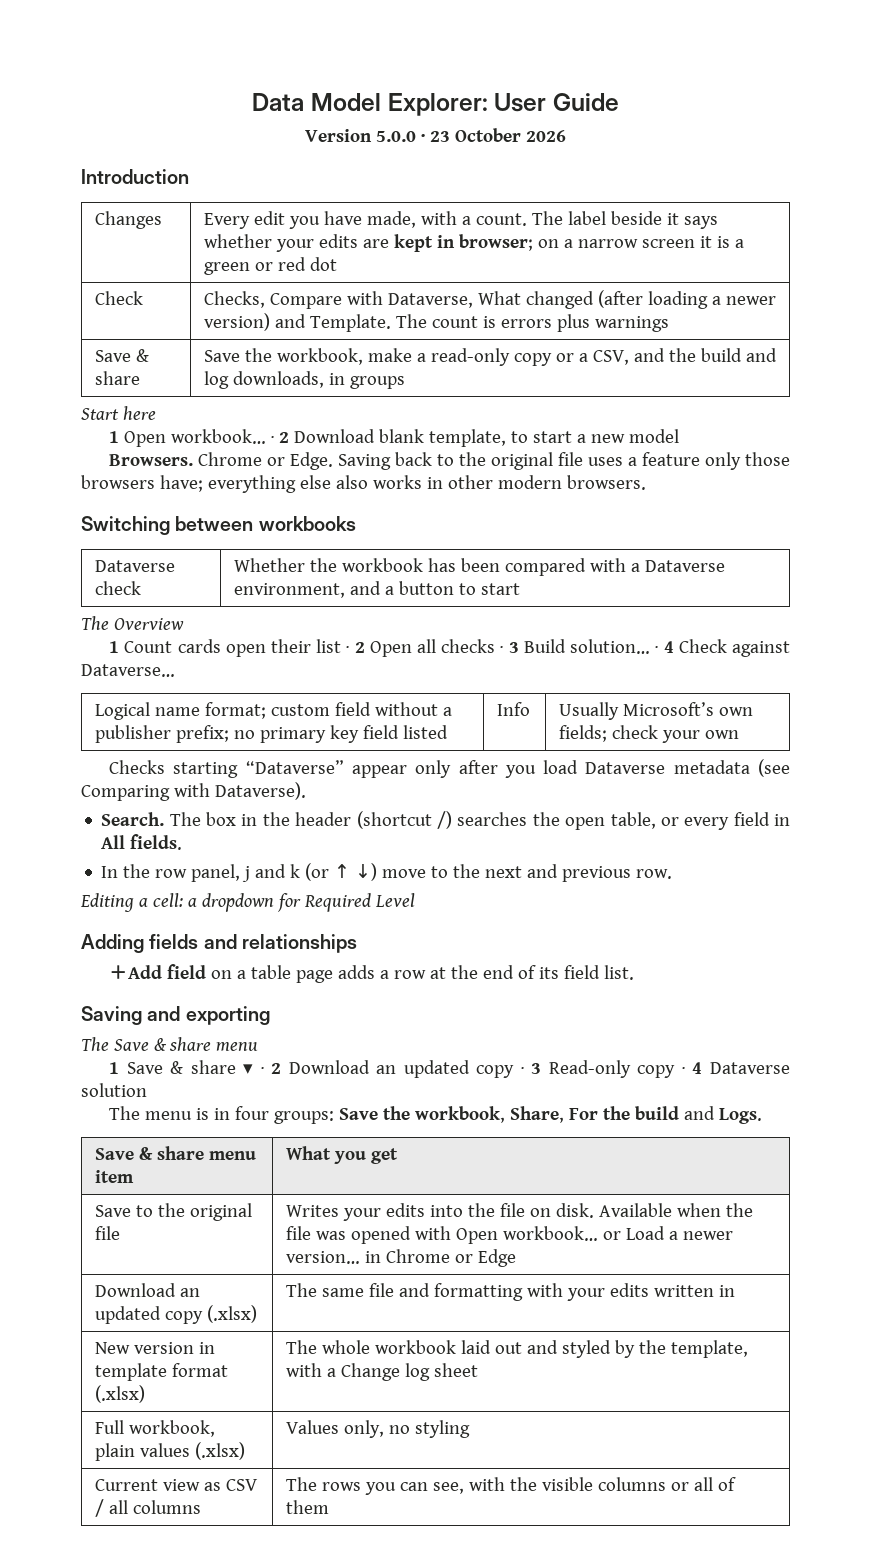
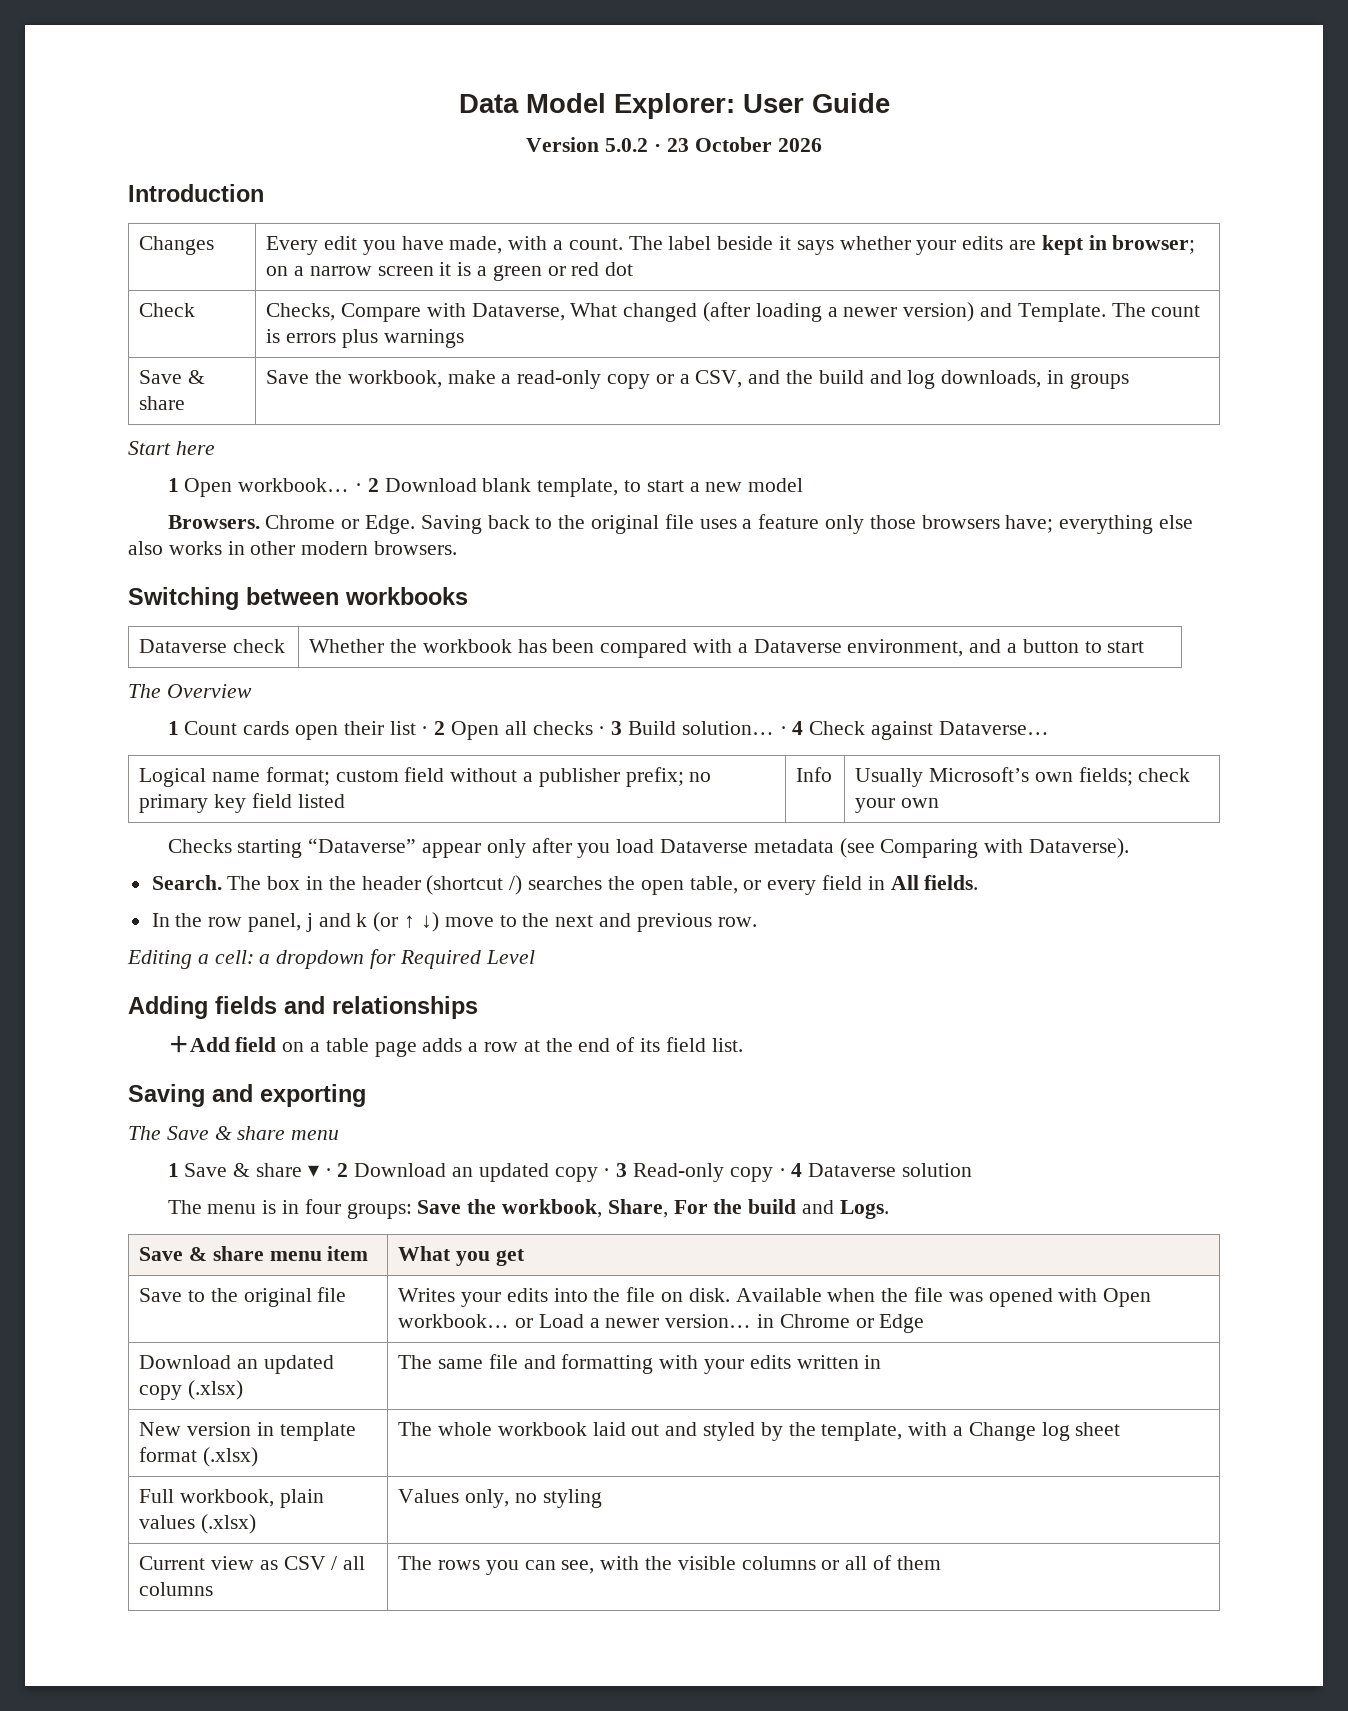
- Version 5.0.0 · 23 October 2026
+ Version 5.0.2 · 23 October 2026

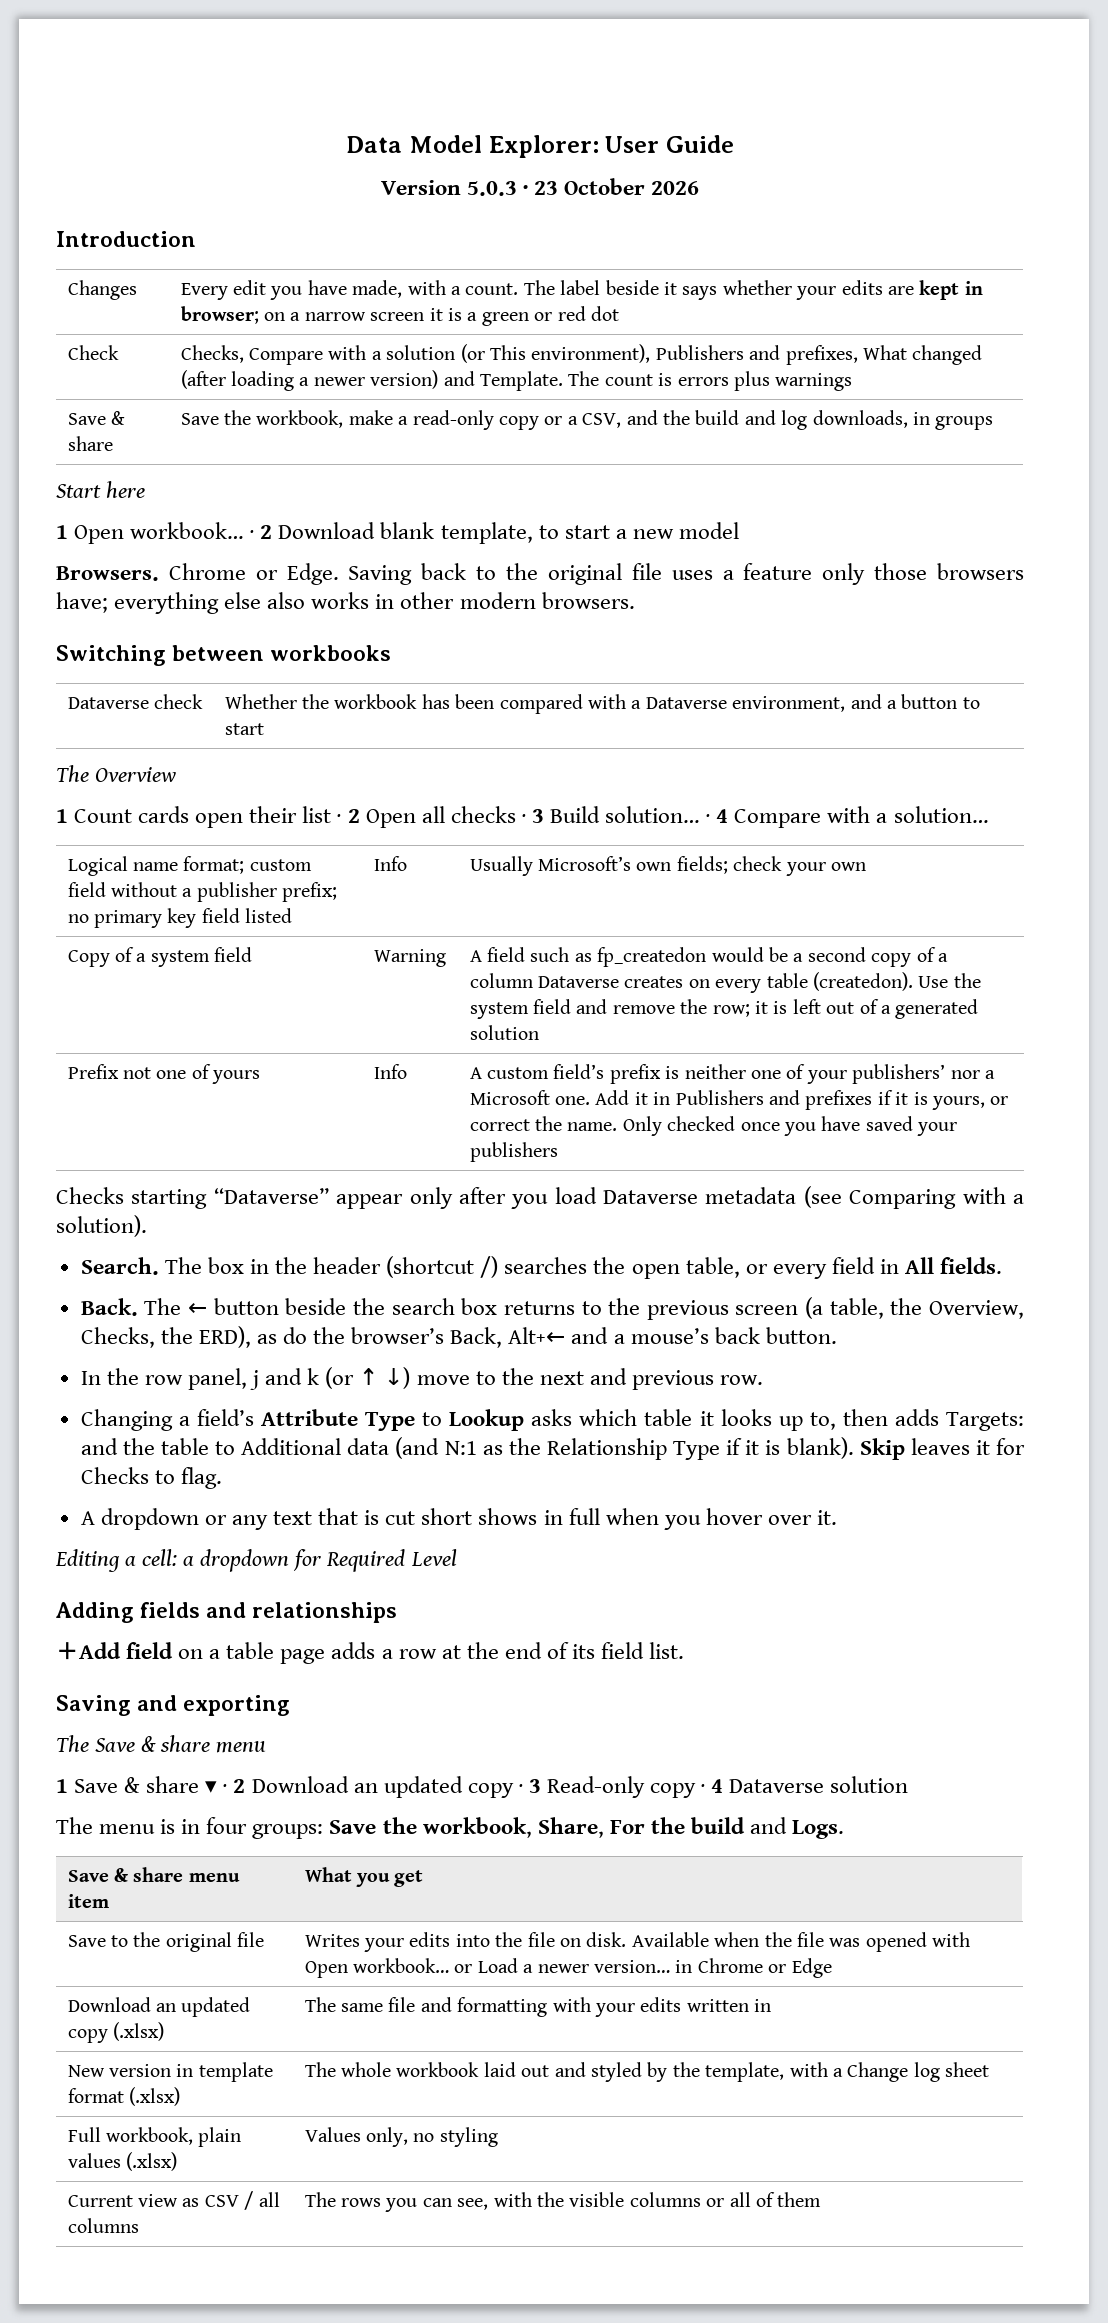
- Version 5.0.2 · 23 October 2026
+ Version 5.0.3 · 23 October 2026
- Check | Checks, Compare with Dataverse, What changed (after loading a newer version) and Template. The count is errors plus warnings
+ Check | Checks, Compare with a solution (or This environment), Publishers and prefixes, What changed (after loading a newer version) and Template. The count is errors plus warnings
- · 4 Check against Dataverse…
+ · 4 Compare with a solution…
+ Copy of a system field | Warning | A field such as fp_createdon would be a second copy of a column Dataverse creates on every table (createdon). Use the system field and remove the row; it is left out of a generated solution
+ Prefix not one of yours | Info | A custom field’s prefix is neither one of your publishers’ nor a Microsoft one. Add it in Publishers and prefixes if it is yours, or correct the name. Only checked once you have saved your publishers
- Checks starting “Dataverse” appear only after you load Dataverse metadata (see Comparing with Dataverse).
+ Checks starting “Dataverse” appear only after you load Dataverse metadata (see Comparing with a solution).
+ Back. The ← button beside the search box returns to the previous screen (a table, the Overview, Checks, the ERD), as do the browser’s Back, Alt+← and a mouse’s back button.
+ Changing a field’s Attribute Type to Lookup asks which table it looks up to, then adds Targets: and the table to Additional data (and N:1 as the Relationship Type if it is blank). Skip leaves it for Checks to flag.
+ A dropdown or any text that is cut short shows in full when you hover over it.

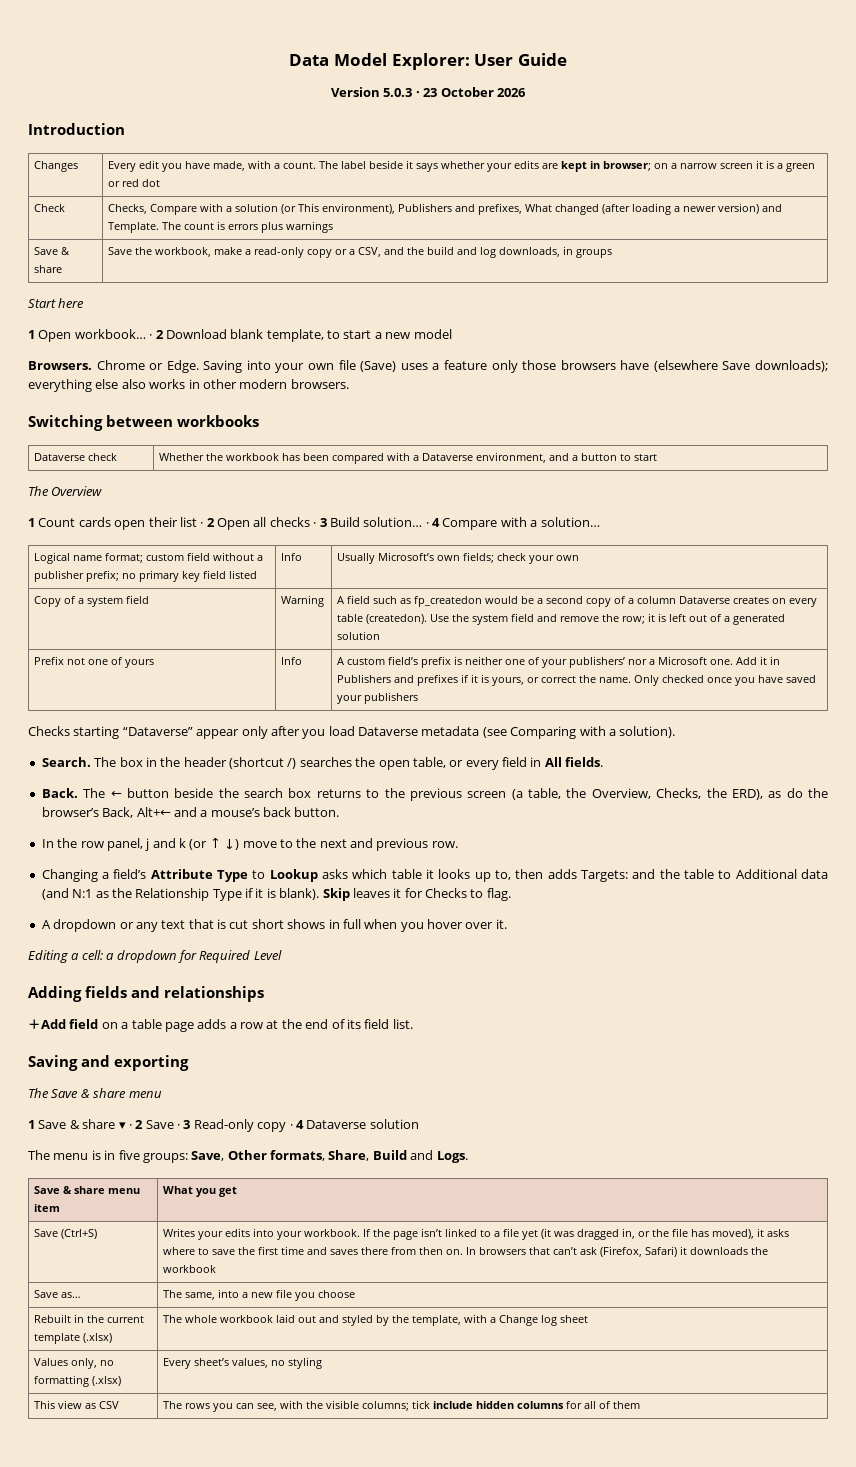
- Saving back to the original file uses a feature only those browsers have; everything else also works in other modern browsers.
+ Saving into your own file (Save) uses a feature only those browsers have (elsewhere Save downloads); everything else also works in other modern browsers.
- 1 Save & share ▾ · 2 Download an updated copy · 3 Read-only copy · 4 Dataverse solution
+ 1 Save & share ▾ · 2 Save · 3 Read-only copy · 4 Dataverse solution
- The menu is in four groups: Save the workbook, Share, For the build and Logs.
+ The menu is in five groups: Save, Other formats, Share, Build and Logs.
- Save to the original file
+ Save (Ctrl+S)
- Writes your edits into the file on disk. Available when the file was opened with Open workbook… or Load a newer version… in Chrome or Edge
- Download an updated copy (.xlsx) | The same file and formatting with your edits written in
- New version in template format (.xlsx) | The whole workbook laid out and styled by the template, with a Change log sheet
+ Writes your edits into your workbook. If the page isn’t linked to a file yet (it was dragged in, or the file has moved), it asks where to save the first time and saves there from then on. In browsers that can’t ask (Firefox, Safari) it downloads the workbook
+ Save as… | The same, into a new file you choose
+ Rebuilt in the current template (.xlsx) | The whole workbook laid out and styled by the template, with a Change log sheet
- Full workbook, plain values (.xlsx) | Values only, no styling
+ Values only, no formatting (.xlsx) | Every sheet’s values, no styling
- Current view as CSV / all columns | The rows you can see, with the visible columns or all of them
+ This view as CSV | The rows you can see, with the visible columns; tick include hidden columns for all of them

